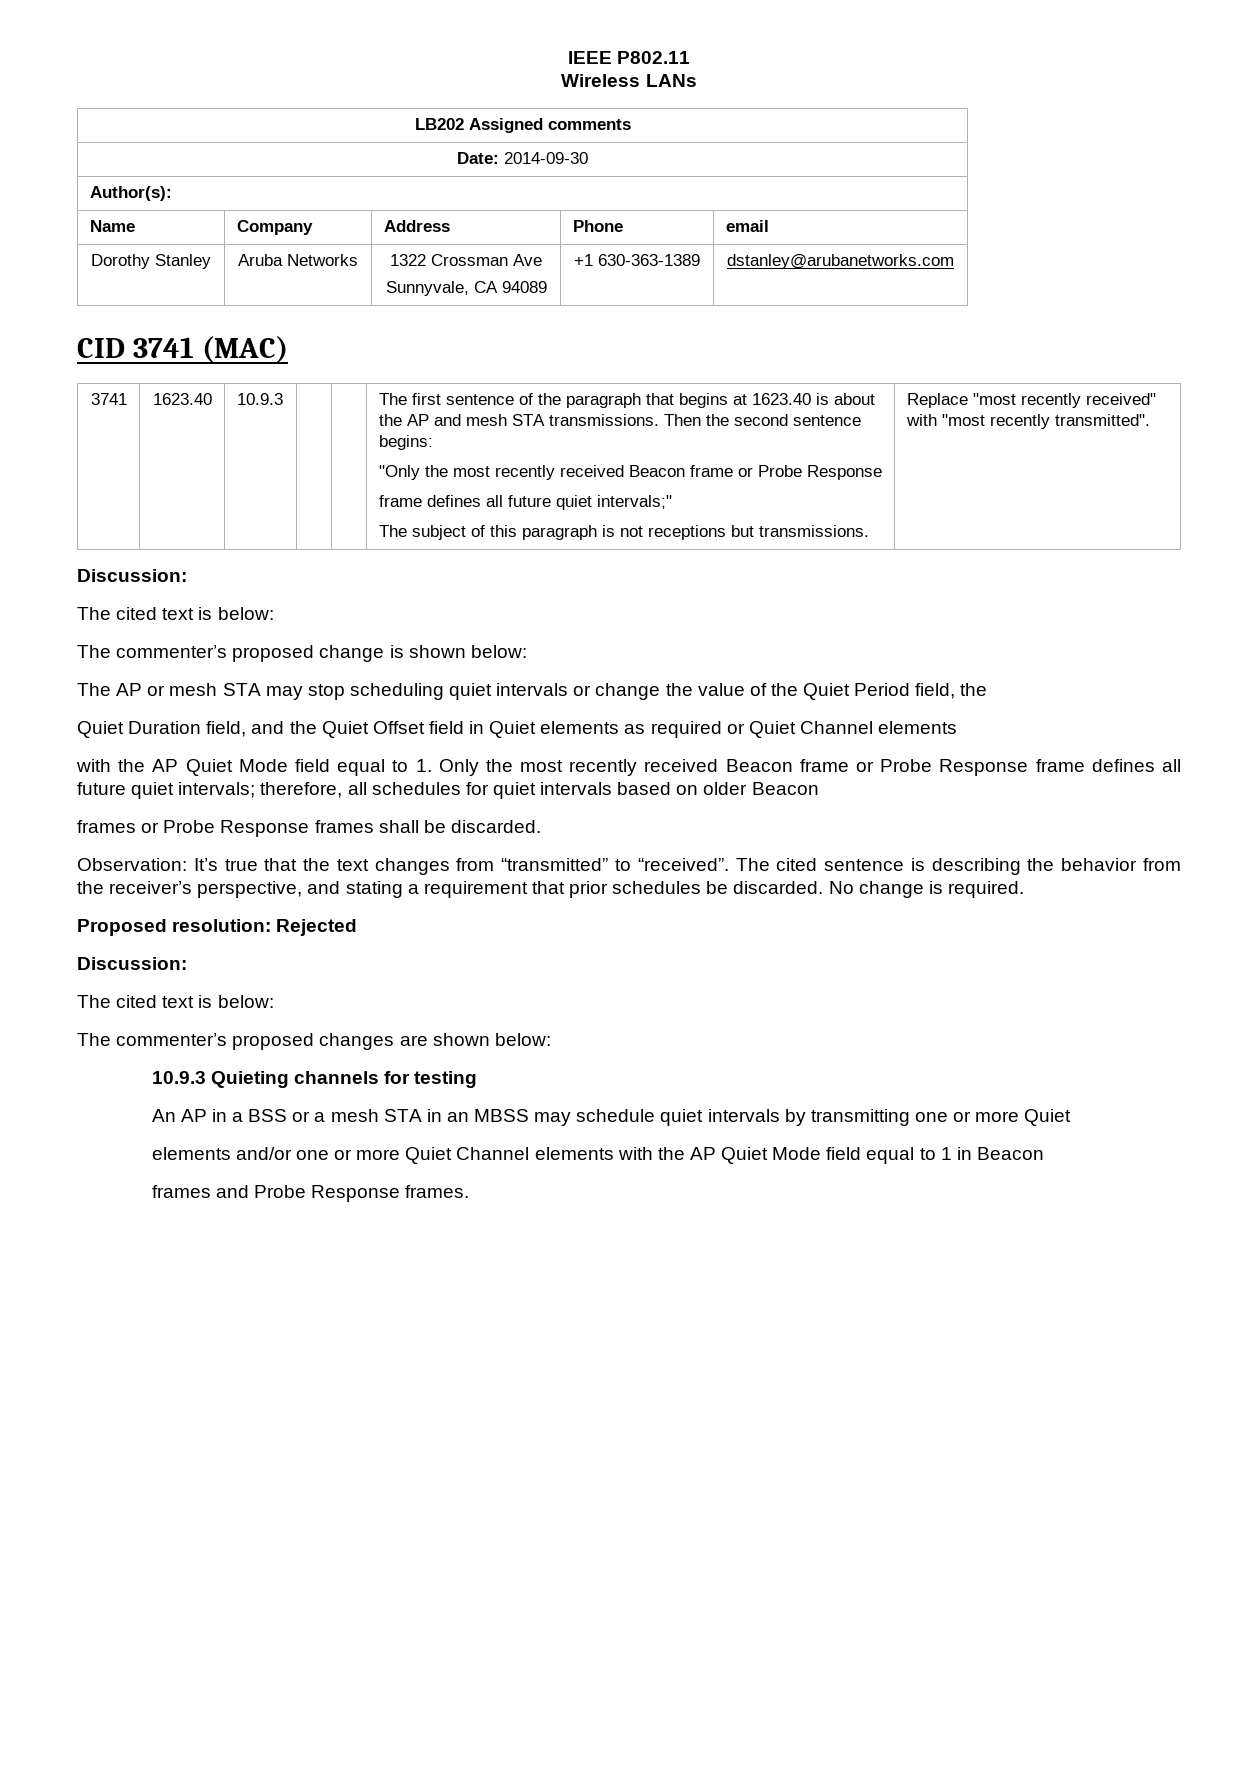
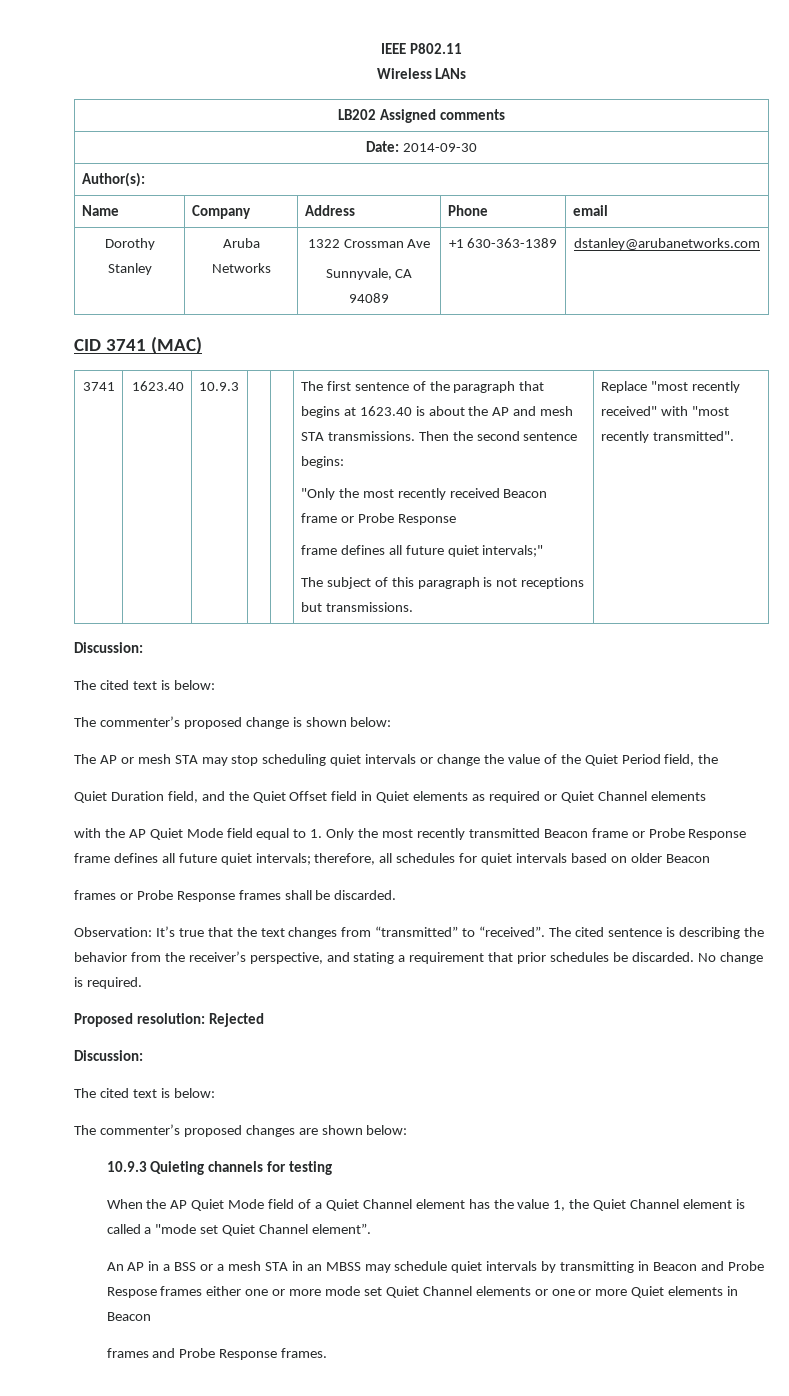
- with the AP Quiet Mode field equal to 1. Only the most recently received Beacon frame or Probe Response frame defines all future quiet intervals; therefore, all schedules for quiet intervals based on older Beacon
+ with the AP Quiet Mode field equal to 1. Only the most recently transmitted Beacon frame or Probe Response frame defines all future quiet intervals; therefore, all schedules for quiet intervals based on older Beacon
+ When the AP Quiet Mode field of a Quiet Channel element has the value 1, the Quiet Channel element is called a "mode set Quiet Channel element”.
- An AP in a BSS or a mesh STA in an MBSS may schedule quiet intervals by transmitting one or more Quiet
- elements and/or one or more Quiet Channel elements with the AP Quiet Mode field equal to 1 in Beacon
+ An AP in a BSS or a mesh STA in an MBSS may schedule quiet intervals by transmitting in Beacon and Probe Respose frames either one or more mode set Quiet Channel elements or one or more Quiet elements in Beacon

